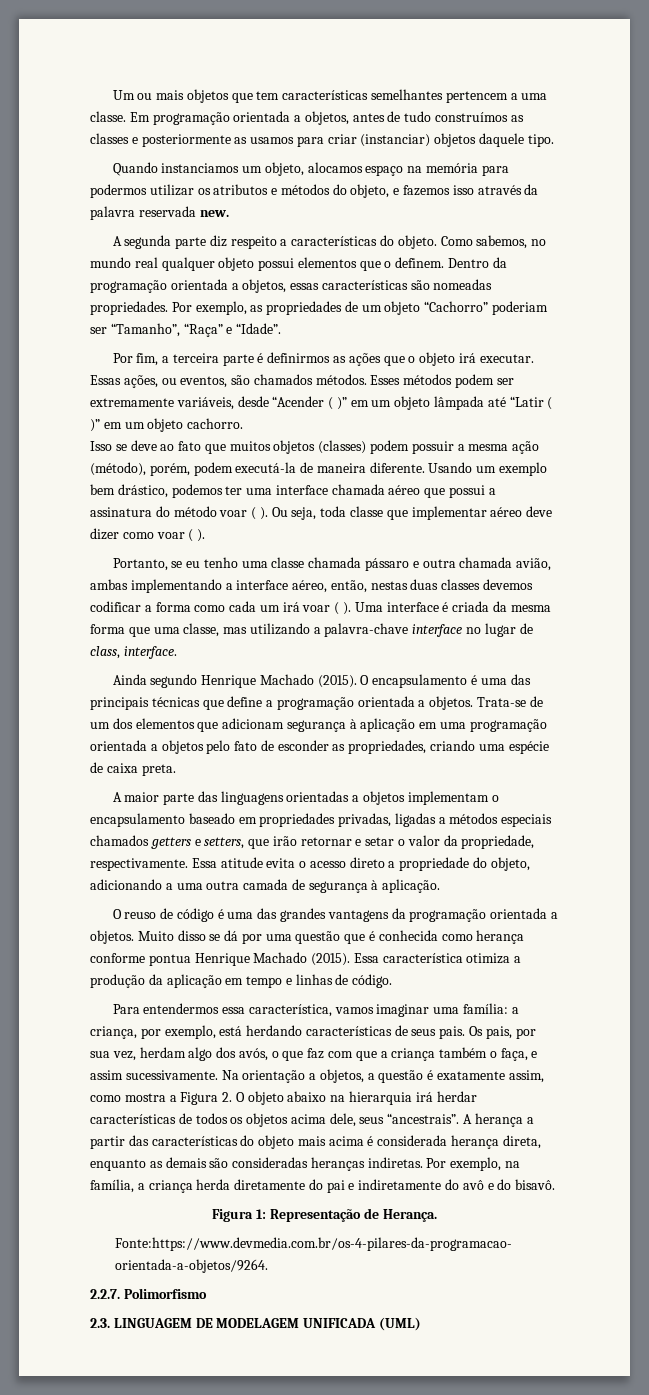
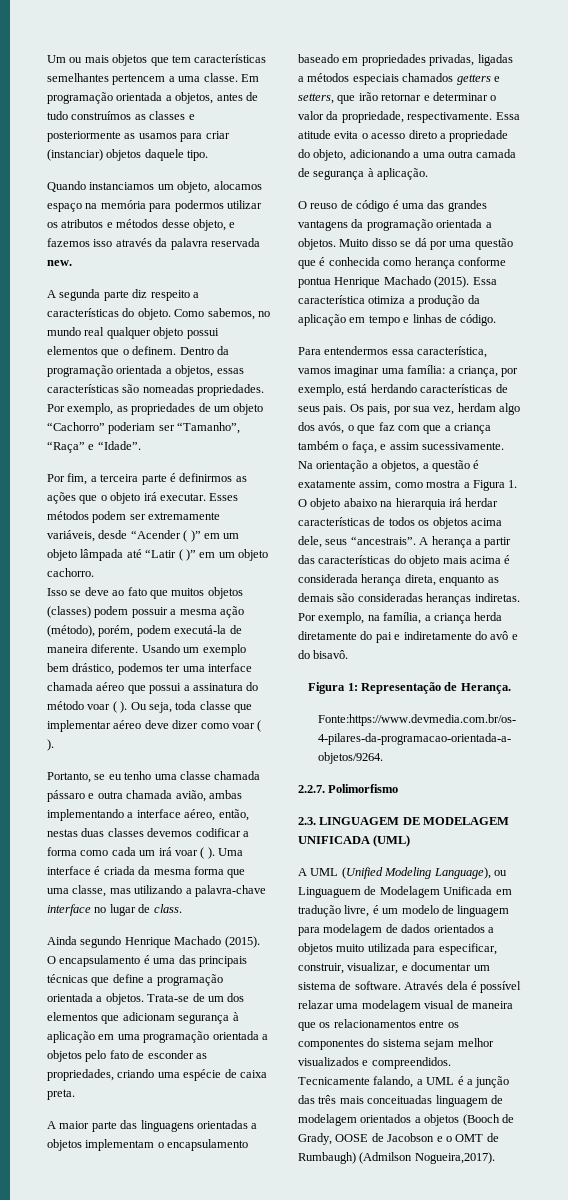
- Quando instanciamos um objeto, alocamos espaço na memória para podermos utilizar os atributos e métodos do objeto, e fazemos isso através da palavra reservada new.
+ Quando instanciamos um objeto, alocamos espaço na memória para podermos utilizar os atributos e métodos desse objeto, e fazemos isso através da palavra reservada new.
- Essas ações, ou eventos, são chamados métodos.
- Uma interface é criada da mesma forma que uma classe, mas utilizando a palavra-chave interface no lugar de class, interface.
+ Uma interface é criada da mesma forma que uma classe, mas utilizando a palavra-chave interface no lugar de class.
- A maior parte das linguagens orientadas a objetos implementam o encapsulamento baseado em propriedades privadas, ligadas a métodos especiais chamados getters e setters, que irão retornar e setar o valor da propriedade, respectivamente.
+ A maior parte das linguagens orientadas a objetos implementam o encapsulamento baseado em propriedades privadas, ligadas a métodos especiais chamados getters e setters, que irão retornar e determinar o valor da propriedade, respectivamente.
- Na orientação a objetos, a questão é exatamente assim, como mostra a Figura 2. O objeto abaixo na hierarquia irá herdar características de todos os objetos acima dele, seus “ancestrais”.
+ Na orientação a objetos, a questão é exatamente assim, como mostra a Figura 1. O objeto abaixo na hierarquia irá herdar características de todos os objetos acima dele, seus “ancestrais”.
+ A UML (Unified Modeling Language), ou Linguaguem de Modelagem Unificada em tradução livre, é um modelo de linguagem para modelagem de dados orientados a objetos muito utilizada para especificar, construir, visualizar, e documentar um sistema de software. Através dela é possível relazar uma modelagem visual de maneira que os relacionamentos entre os componentes do sistema sejam melhor visualizados e compreendidos. Tecnicamente falando, a UML é a junção das três mais conceituadas linguagem de modelagem orientados a objetos (Booch de Grady, OOSE de Jacobson e o OMT de Rumbaugh) (Admilson Nogueira,2017).

